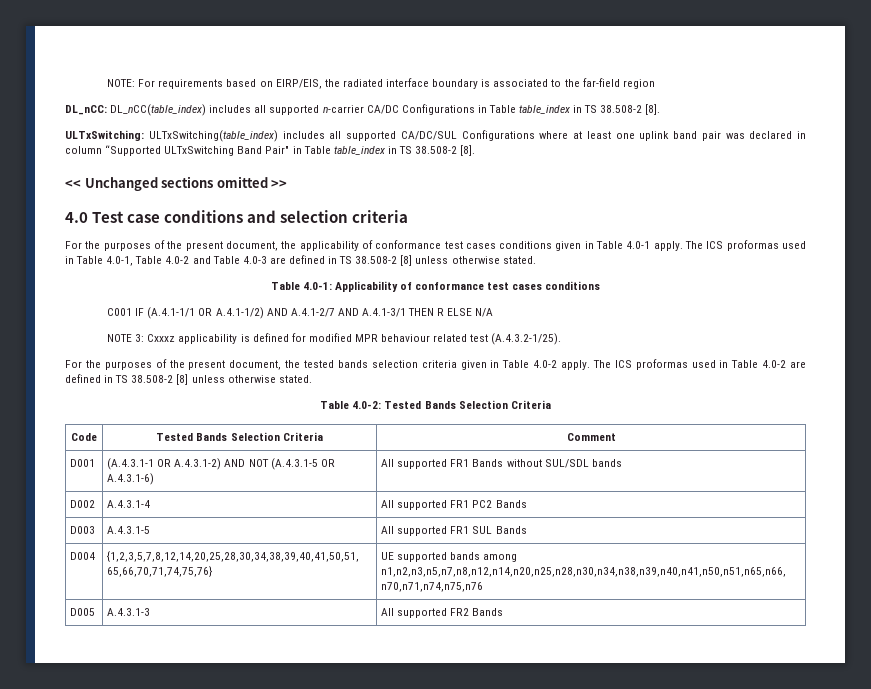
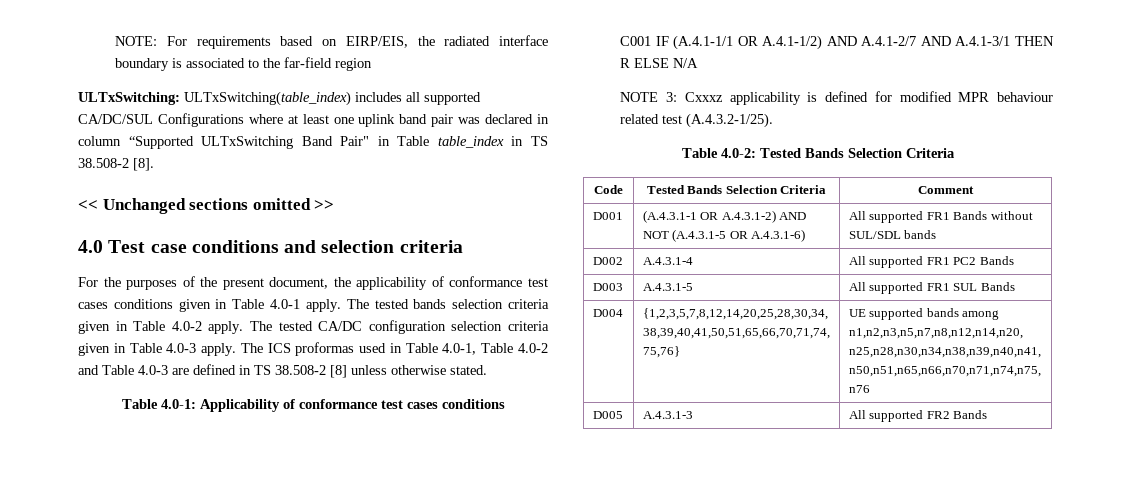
- DL_nCC: DL_nCC(table_index) includes all supported n-carrier CA/DC Configurations in Table table_index in TS 38.508-2 [8].
- The ICS proformas used in Table 4.0-1, Table 4.0-2 and Table 4.0-3 are defined in TS 38.508-2 [8] unless otherwise stated.
+ The tested bands selection criteria given in Table 4.0-2 apply. The tested CA/DC configuration selection criteria given in Table 4.0-3 apply. The ICS proformas used in Table 4.0-1, Table 4.0-2 and Table 4.0-3 are defined in TS 38.508-2 [8] unless otherwise stated.
- For the purposes of the present document, the tested bands selection criteria given in Table 4.0-2 apply. The ICS proformas used in Table 4.0-2 are defined in TS 38.508-2 [8] unless otherwise stated.

